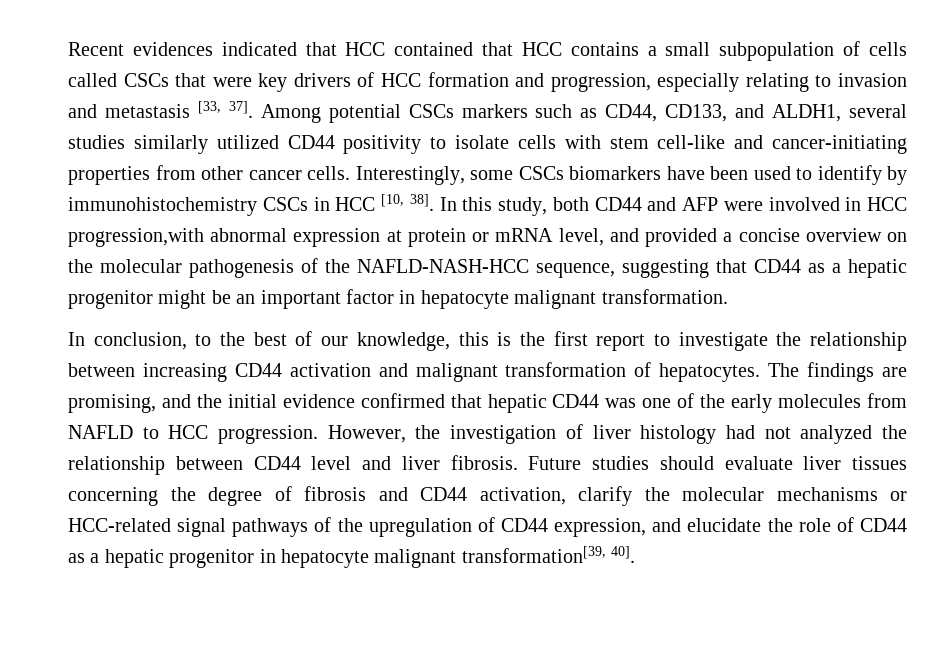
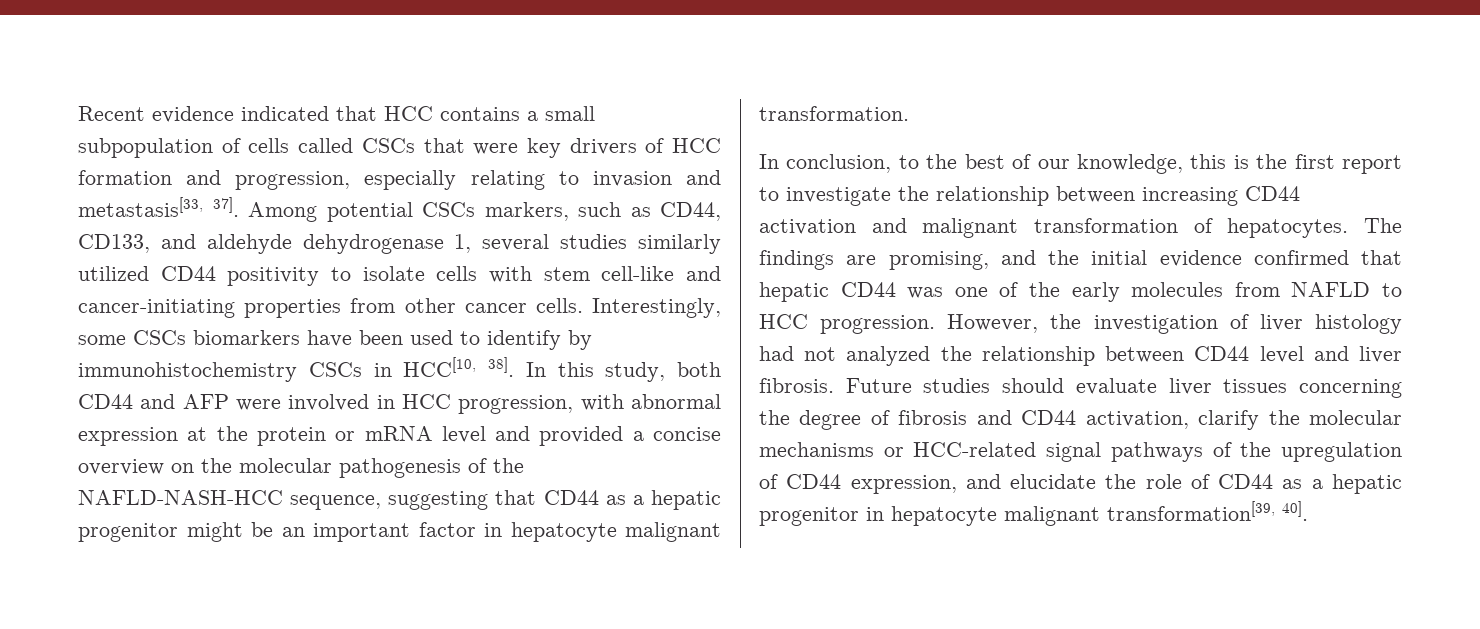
- Recent evidences indicated that HCC contained that HCC contains a small subpopulation of cells called CSCs that were key drivers of HCC formation and progression, especially relating to invasion and metastasis [33, 37].
+ Recent evidence indicated that HCC contains a small subpopulation of cells called CSCs that were key drivers of HCC formation and progression, especially relating to invasion and metastasis[33, 37].
- Among potential CSCs markers such as CD44, CD133, and ALDH1, several studies similarly utilized CD44 positivity to isolate cells with stem cell-like and cancer-initiating properties from other cancer cells.
+ Among potential CSCs markers, such as CD44, CD133, and aldehyde dehydrogenase 1, several studies similarly utilized CD44 positivity to isolate cells with stem cell-like and cancer-initiating properties from other cancer cells.
- Interestingly, some CSCs biomarkers have been used to identify by immunohistochemistry CSCs in HCC [10, 38].
+ Interestingly, some CSCs biomarkers have been used to identify by immunohistochemistry CSCs in HCC[10, 38].
- In this study, both CD44 and AFP were involved in HCC progression,with abnormal expression at protein or mRNA level, and provided a concise overview on the molecular pathogenesis of the NAFLD-NASH-HCC sequence, suggesting that CD44 as a hepatic progenitor might be an important factor in hepatocyte malignant transformation.
+ In this study, both CD44 and AFP were involved in HCC progression, with abnormal expression at the protein or mRNA level and provided a concise overview on the molecular pathogenesis of the NAFLD-NASH-HCC sequence, suggesting that CD44 as a hepatic progenitor might be an important factor in hepatocyte malignant transformation.

